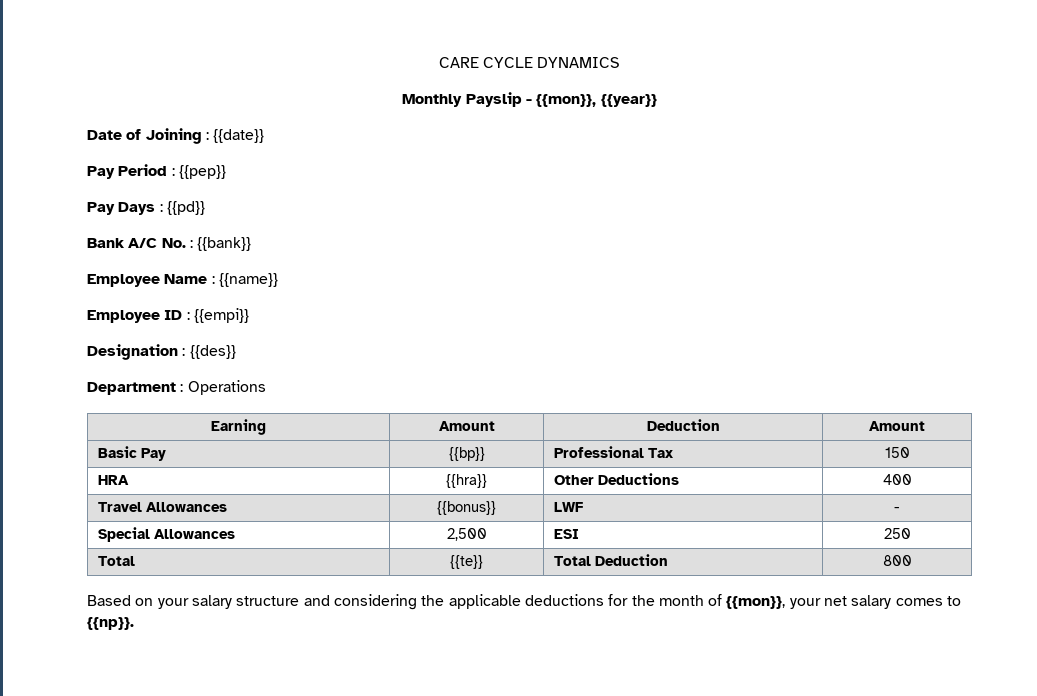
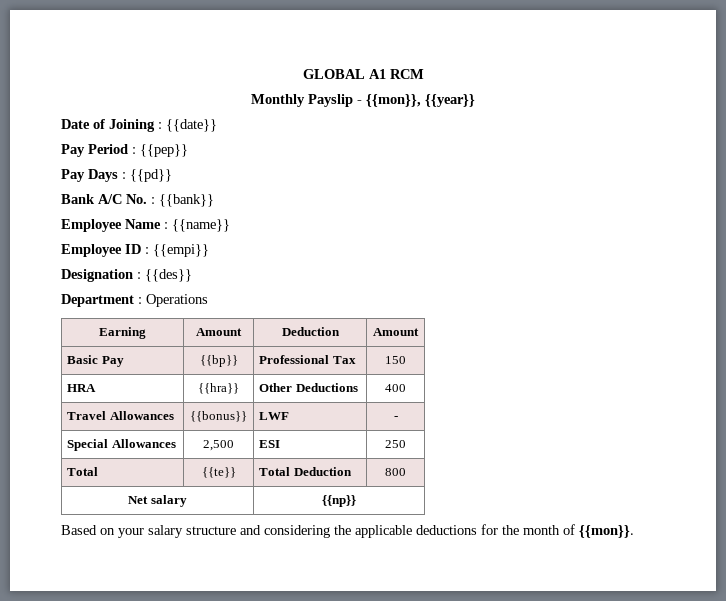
- CARE CYCLE DYNAMICS
+ GLOBAL A1 RCM
+ Net salary | {{np}}
- Based on your salary structure and considering the applicable deductions for the month of {{mon}}, your net salary comes to {{np}}.
+ Based on your salary structure and considering the applicable deductions for the month of {{mon}}.

